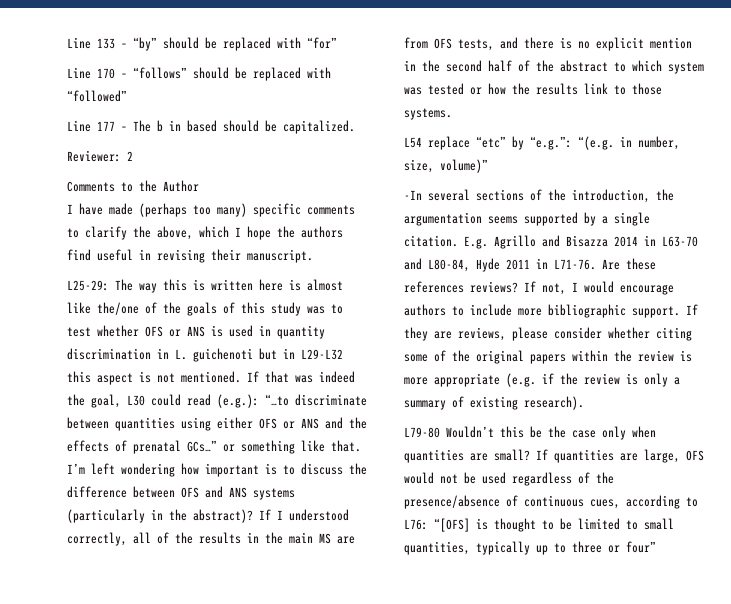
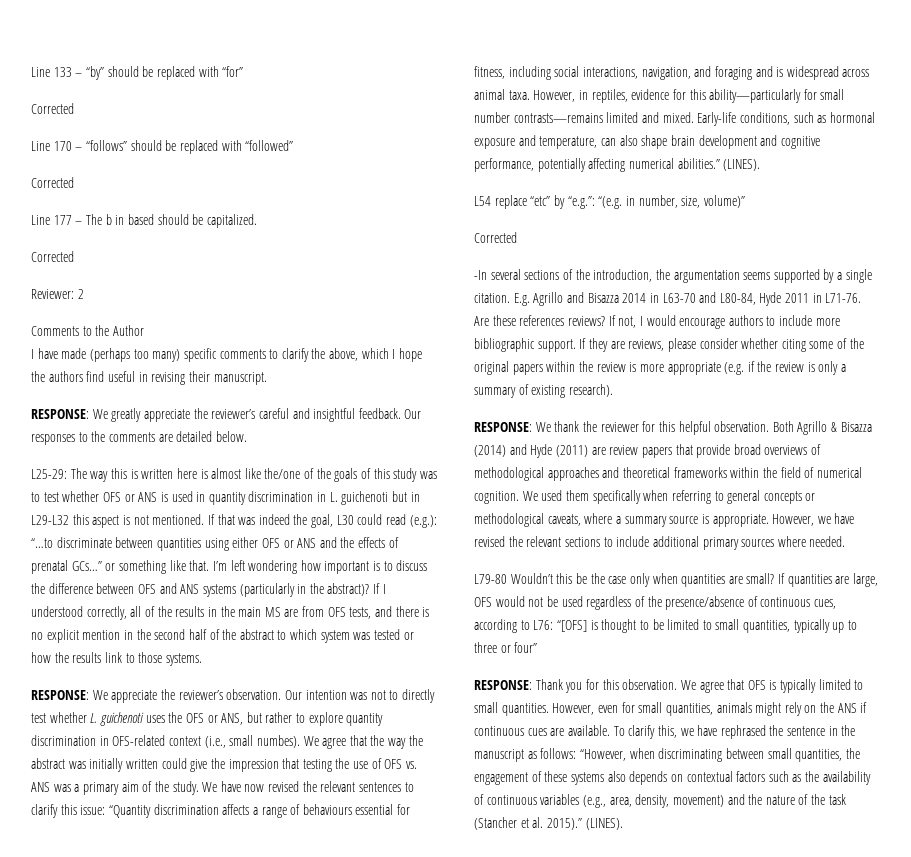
  Line 133 – “by” should be replaced with “for”
+ Corrected
  Line 170 – “follows” should be replaced with “followed”
+ Corrected
  Line 177 – The b in based should be capitalized.
+ Corrected
+ RESPONSE: We greatly appreciate the reviewer’s careful and insightful feedback. Our responses to the comments are detailed below.
+ RESPONSE: We appreciate the reviewer’s observation. Our intention was not to directly test whether L. guichenoti uses the OFS or ANS, but rather to explore quantity discrimination in OFS-related context (i.e., small numbes). We agree that the way the abstract was initially written could give the impression that testing the use of OFS vs. ANS was a primary aim of the study. We have now revised the relevant sentences to clarify this issue: “Quantity discrimination affects a range of behaviours essential for fitness, including social interactions, navigation, and foraging and is widespread across animal taxa. However, in reptiles, evidence for this ability—particularly for small number contrasts—remains limited and mixed. Early-life conditions, such as hormonal exposure and temperature, can also shape brain development and cognitive performance, potentially affecting numerical abilities.” (LINES).
  L54 replace “etc” by “e.g.”: “(e.g. in number, size, volume)”
+ Corrected
+ RESPONSE: We thank the reviewer for this helpful observation. Both Agrillo & Bisazza (2014) and Hyde (2011) are review papers that provide broad overviews of methodological approaches and theoretical frameworks within the field of numerical cognition. We used them specifically when referring to general concepts or methodological caveats, where a summary source is appropriate. However, we have revised the relevant sections to include additional primary sources where needed.
+ RESPONSE: Thank you for this observation. We agree that OFS is typically limited to small quantities. However, even for small quantities, animals might rely on the ANS if continuous cues are available. To clarify this, we have rephrased the sentence in the manuscript as follows: “However, when discriminating between small quantities, the engagement of these systems also depends on contextual factors such as the availability of continuous variables (e.g., area, density, movement) and the nature of the task (Stancher et al. 2015).” (LINES).

